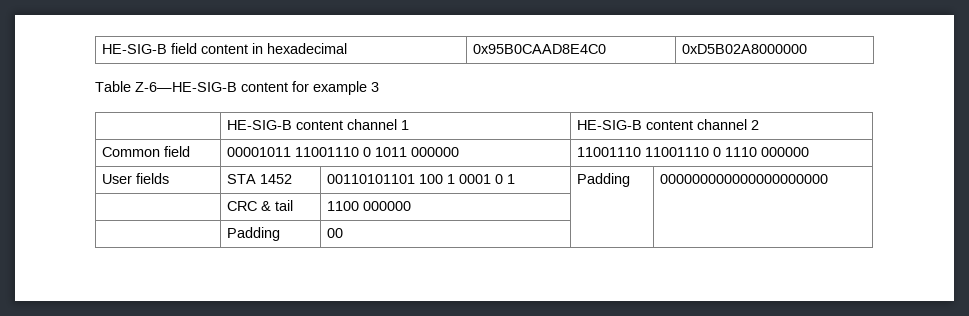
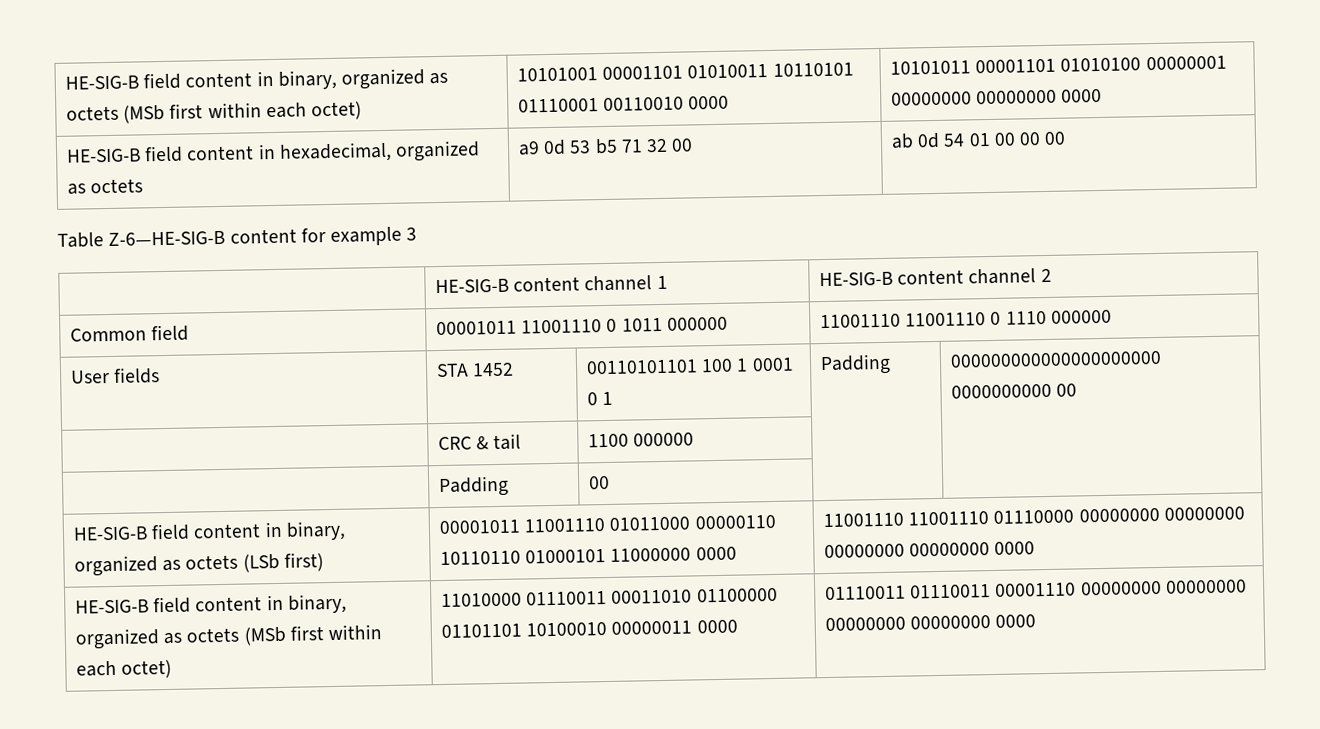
- HE-SIG-B field content in hexadecimal | 0x95B0CAAD8E4C0 | 0xD5B02A8000000
+ HE-SIG-B field content in binary, organized as octets (MSb first within each octet) | 10101001 00001101 01010011 10110101 01110001 00110010 0000 | 10101011 00001101 01010100 00000001 00000000 00000000 0000
+ HE-SIG-B field content in hexadecimal, organized as octets | a9 0d 53 b5 71 32 00 | ab 0d 54 01 00 00 00
- User fields | STA 1452 | 00110101101 100 1 0001 0 1 | Padding | 000000000000000000000
+ User fields | STA 1452 | 00110101101 100 1 0001 0 1 | Padding | 000000000000000000000 0000000000 00
+ HE-SIG-B field content in binary, organized as octets (LSb first) | 00001011 11001110 01011000 00000110 10110110 01000101 11000000 0000 | 11001110 11001110 01110000 00000000 00000000 00000000 00000000 0000
+ HE-SIG-B field content in binary, organized as octets (MSb first within each octet) | 11010000 01110011 00011010 01100000 01101101 10100010 00000011 0000 | 01110011 01110011 00001110 00000000 00000000 00000000 00000000 0000

